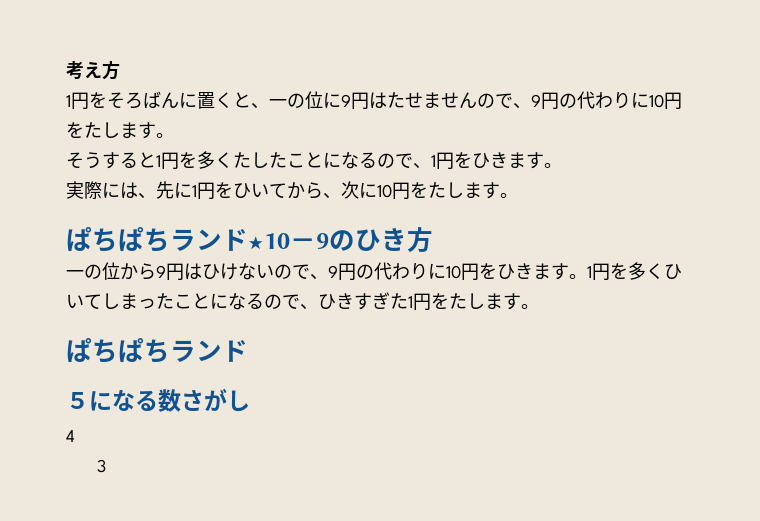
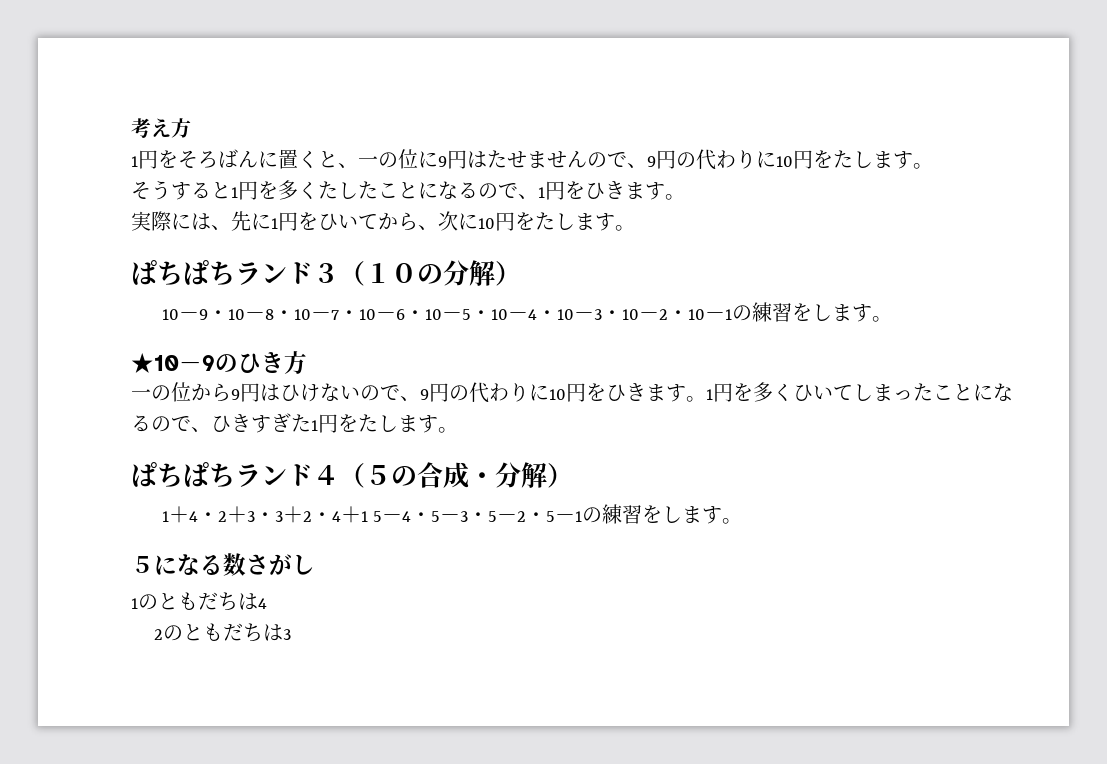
- ぱちぱちランド★10－9のひき方
+ ぱちぱちランド３（１０の分解）
+ 10－9・10－8・10－7・10－6・10－5・10－4・10－3・10－2・10－1の練習をします。
+ ★10－9のひき方
  1円を多くひいてしまったことになるので、ひきすぎた1円をたします。
- ぱちぱちランド
+ ぱちぱちランド４（５の合成・分解）
+ 1＋4・2＋3・3＋2・4＋1 5－4・5－3・5－2・5－1の練習をします。
  ５になる数さがし
- 4
- 3
+ 1のともだちは4
+ 2のともだちは3

